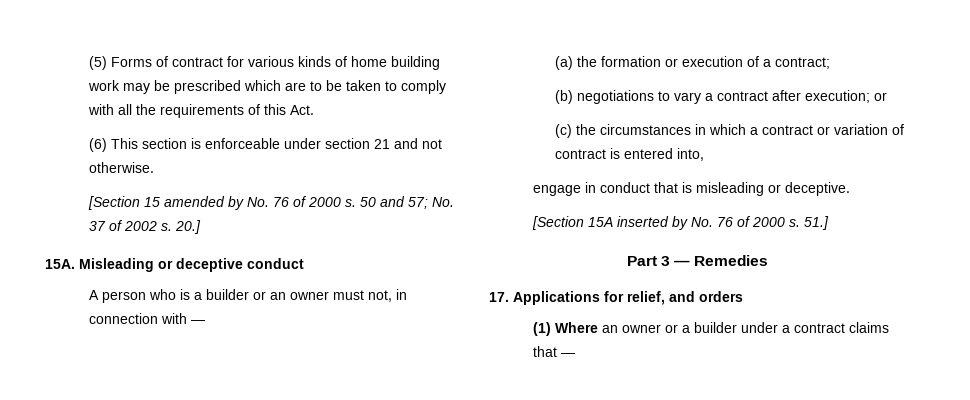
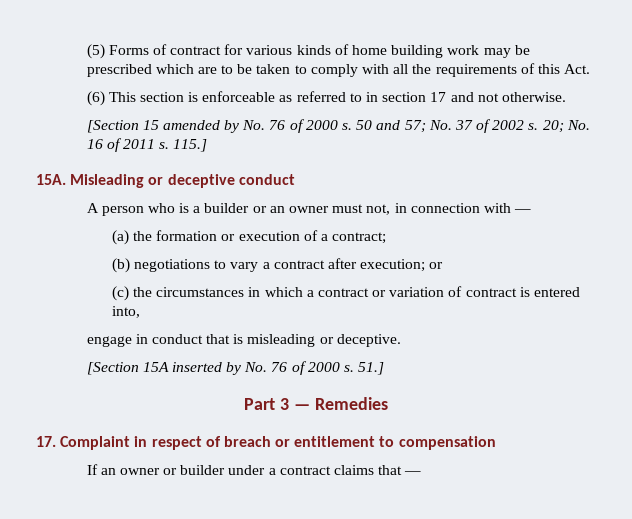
- (6) This section is enforceable under section 21 and not otherwise.
+ (6) This section is enforceable as referred to in section 17 and not otherwise.
- 20.]
+ 20; No. 16 of 2011 s. 115.]
- 17. Applications for relief, and orders
- (1) Where an owner or a builder under a contract claims that —
+ 17. Complaint in respect of breach or entitlement to compensation
+ If an owner or builder under a contract claims that —

